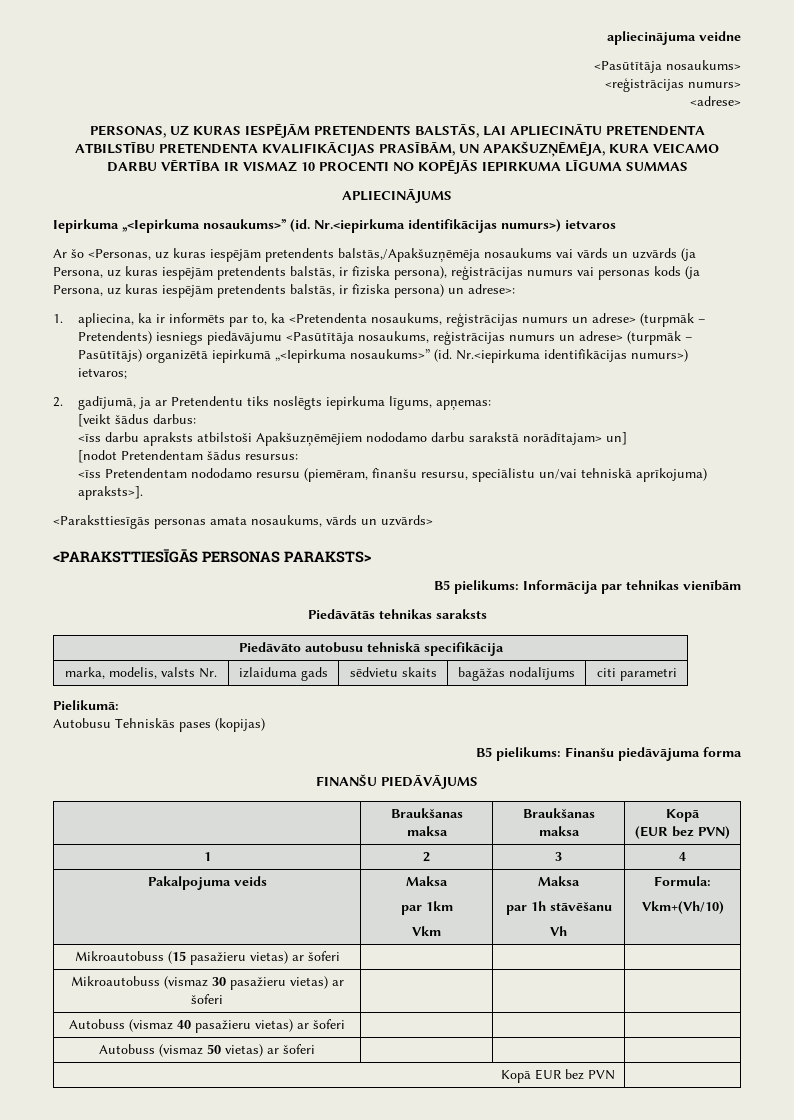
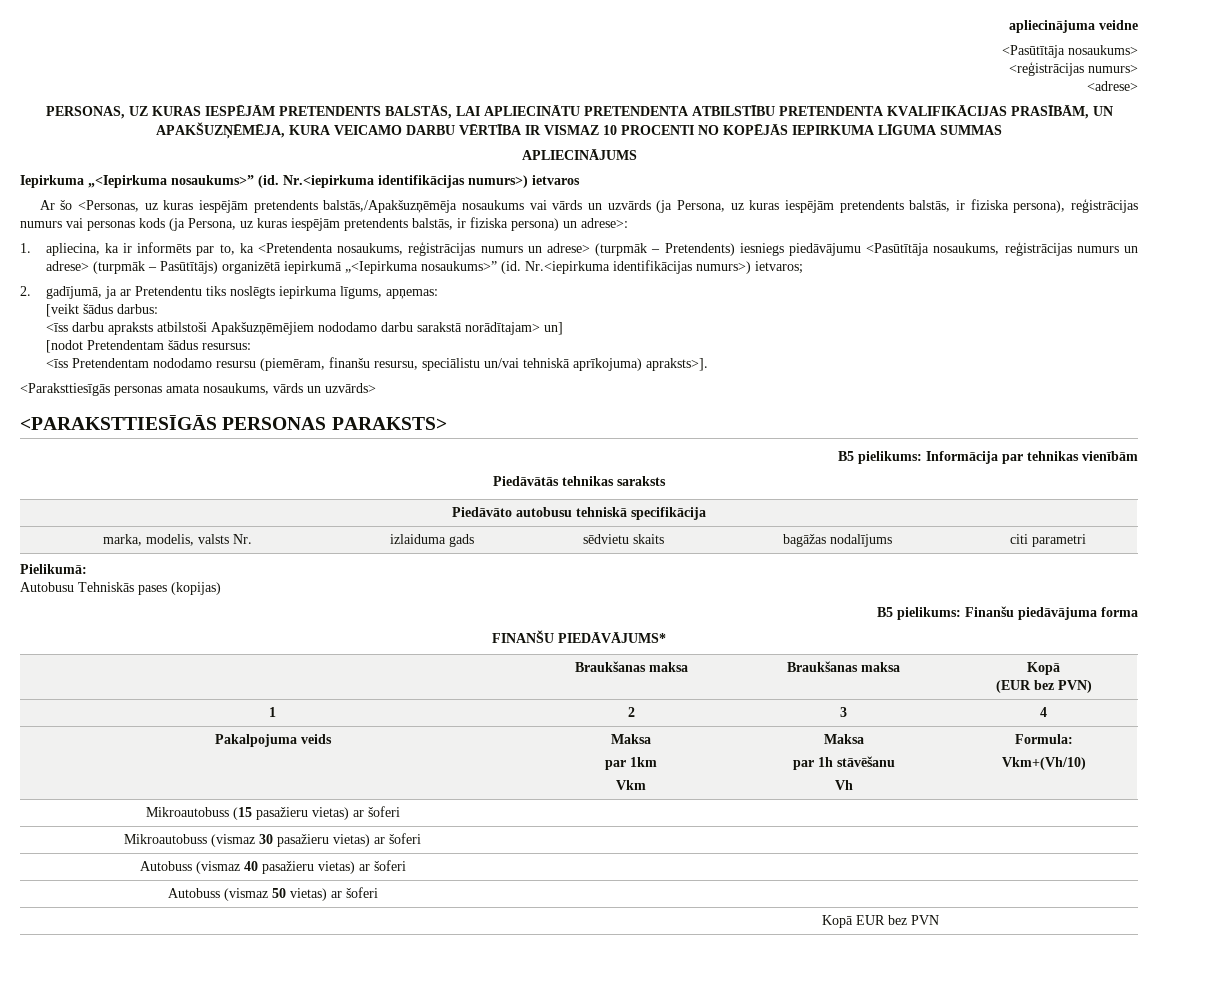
- FINANŠU PIEDĀVĀJUMS
+ FINANŠU PIEDĀVĀJUMS*

